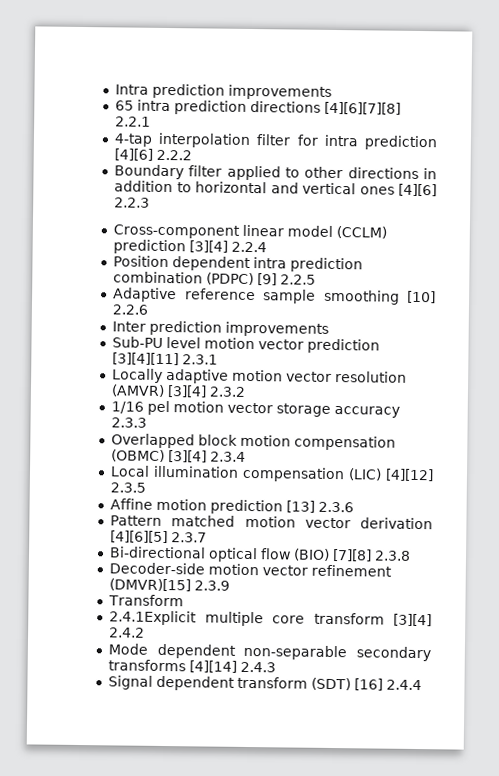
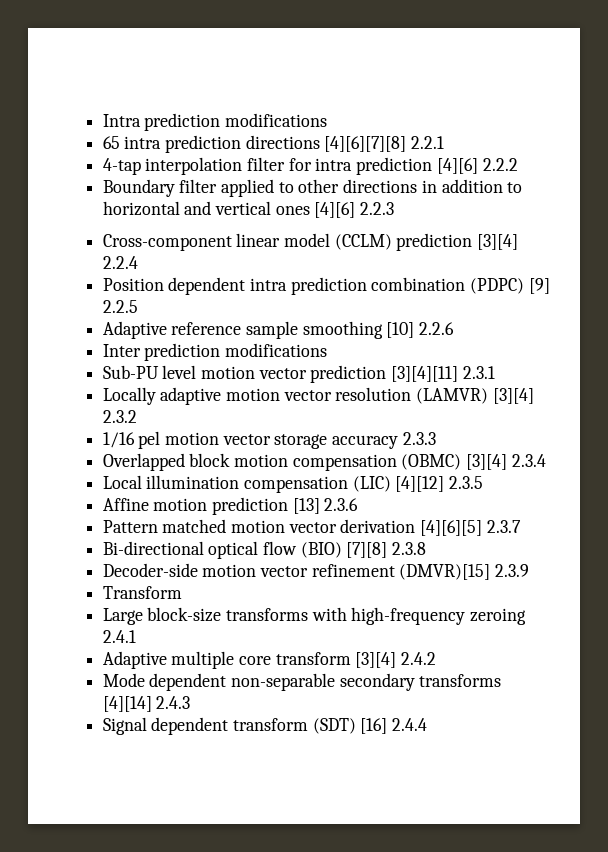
- Intra prediction improvements
+ Intra prediction modifications
- Inter prediction improvements
+ Inter prediction modifications
- Locally adaptive motion vector resolution (AMVR) [3][4] 2.3.2
+ Locally adaptive motion vector resolution (LAMVR) [3][4] 2.3.2
- 2.4.1Explicit multiple core transform [3][4] 2.4.2
+ Large block-size transforms with high-frequency zeroing 2.4.1
+ Adaptive multiple core transform [3][4] 2.4.2

